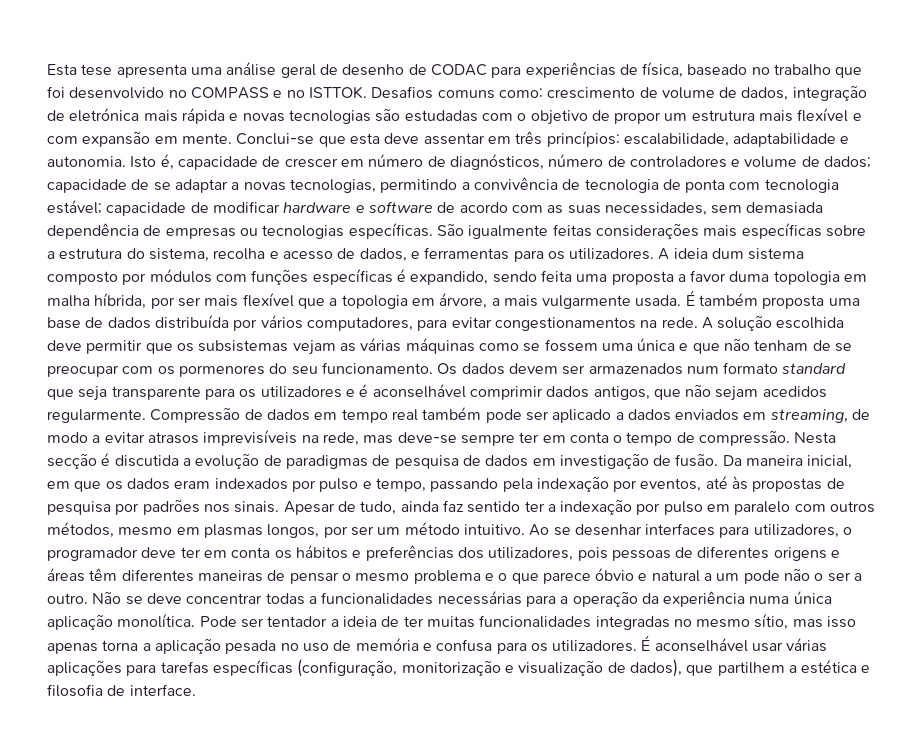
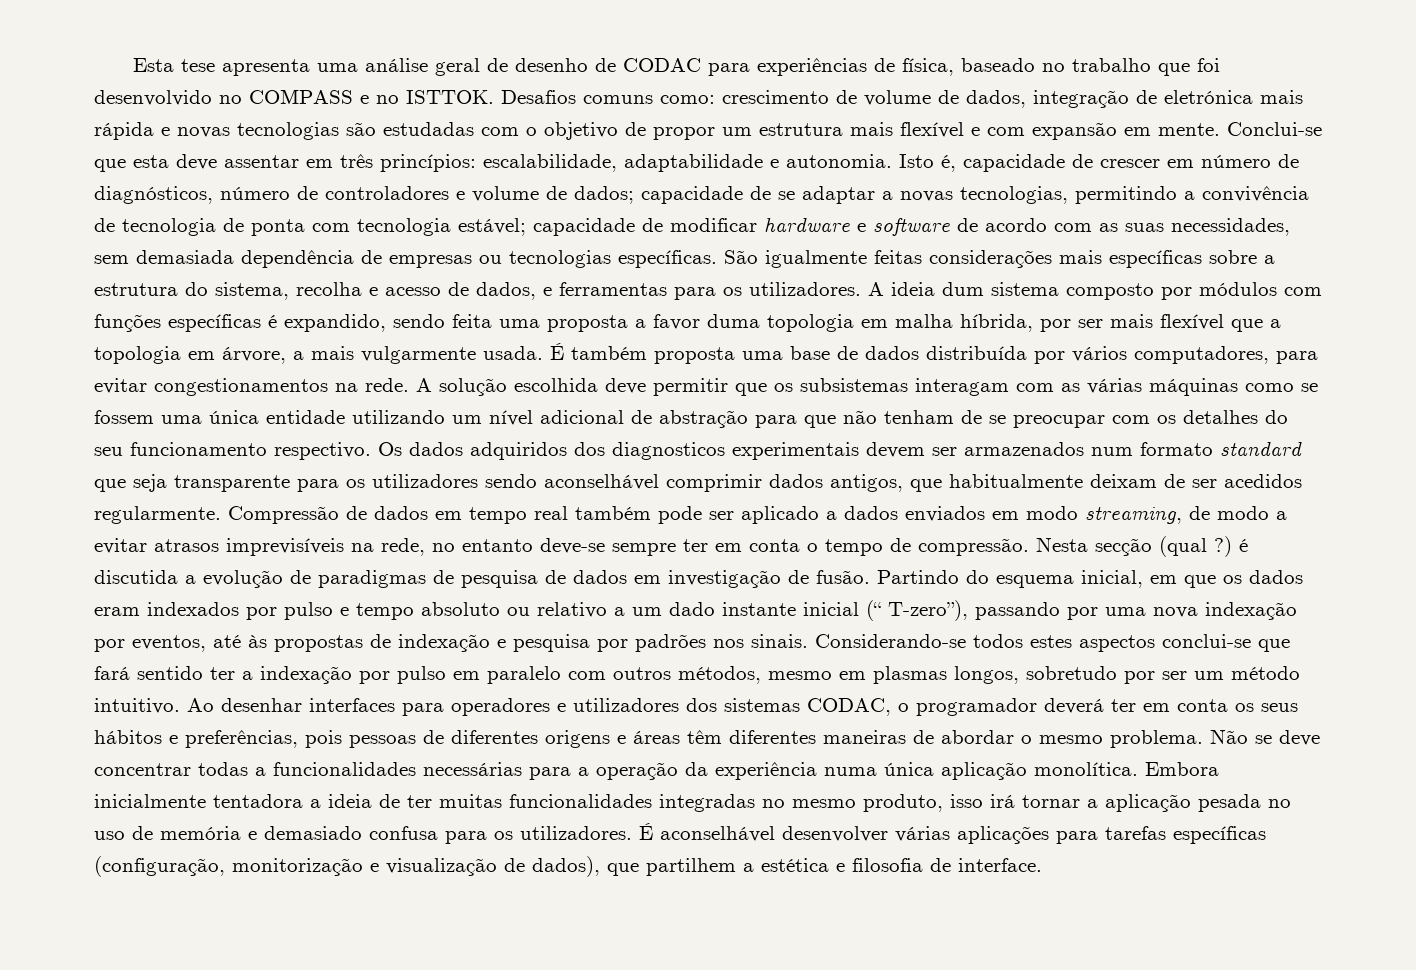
- A solução escolhida deve permitir que os subsistemas vejam as várias máquinas como se fossem uma única e que não tenham de se preocupar com os pormenores do seu funcionamento. Os dados devem ser armazenados num formato standard que seja transparente para os utilizadores e é aconselhável comprimir dados antigos, que não sejam acedidos regularmente.
+ A solução escolhida deve permitir que os subsistemas interagam com as várias máquinas como se fossem uma única entidade utilizando um nível adicional de abstração para que não tenham de se preocupar com os detalhes do seu funcionamento respectivo. Os dados adquiridos dos diagnosticos experimentais devem ser armazenados num formato standard que seja transparente para os utilizadores sendo aconselhável comprimir dados antigos, que habitualmente deixam de ser acedidos regularmente.
- Compressão de dados em tempo real também pode ser aplicado a dados enviados em streaming, de modo a evitar atrasos imprevisíveis na rede, mas deve-se sempre ter em conta o tempo de compressão.
+ Compressão de dados em tempo real também pode ser aplicado a dados enviados em modo streaming, de modo a evitar atrasos imprevisíveis na rede, no entanto deve-se sempre ter em conta o tempo de compressão.
- Nesta secção é discutida a evolução de paradigmas de pesquisa de dados em investigação de fusão.
+ Nesta secção (qual ?) é discutida a evolução de paradigmas de pesquisa de dados em investigação de fusão.
- Da maneira inicial, em que os dados eram indexados por pulso e tempo, passando pela indexação por eventos, até às propostas de pesquisa por padrões nos sinais.
+ Partindo do esquema inicial, em que os dados eram indexados por pulso e tempo absoluto ou relativo a um dado instante inicial (“ T-zero”), passando por uma nova indexação por eventos, até às propostas de indexação e pesquisa por padrões nos sinais.
- Apesar de tudo, ainda faz sentido ter a indexação por pulso em paralelo com outros métodos, mesmo em plasmas longos, por ser um método intuitivo.
+ Considerando-se todos estes aspectos conclui-se que fará sentido ter a indexação por pulso em paralelo com outros métodos, mesmo em plasmas longos, sobretudo por ser um método intuitivo.
- Ao se desenhar interfaces para utilizadores, o programador deve ter em conta os hábitos e preferências dos utilizadores, pois pessoas de diferentes origens e áreas têm diferentes maneiras de pensar o mesmo problema e o que parece óbvio e natural a um pode não o ser a outro.
+ Ao desenhar interfaces para operadores e utilizadores dos sistemas CODAC, o programador deverá ter em conta os seus hábitos e preferências, pois pessoas de diferentes origens e áreas têm diferentes maneiras de abordar o mesmo problema.
- Pode ser tentador a ideia de ter muitas funcionalidades integradas no mesmo sítio, mas isso apenas torna a aplicação pesada no uso de memória e confusa para os utilizadores.
+ Embora inicialmente tentadora a ideia de ter muitas funcionalidades integradas no mesmo produto, isso irá tornar a aplicação pesada no uso de memória e demasiado confusa para os utilizadores.
- É aconselhável usar várias aplicações para tarefas específicas (configuração, monitorização e visualização de dados), que partilhem a estética e filosofia de interface.
+ É aconselhável desenvolver várias aplicações para tarefas específicas (configuração, monitorização e visualização de dados), que partilhem a estética e filosofia de interface.

